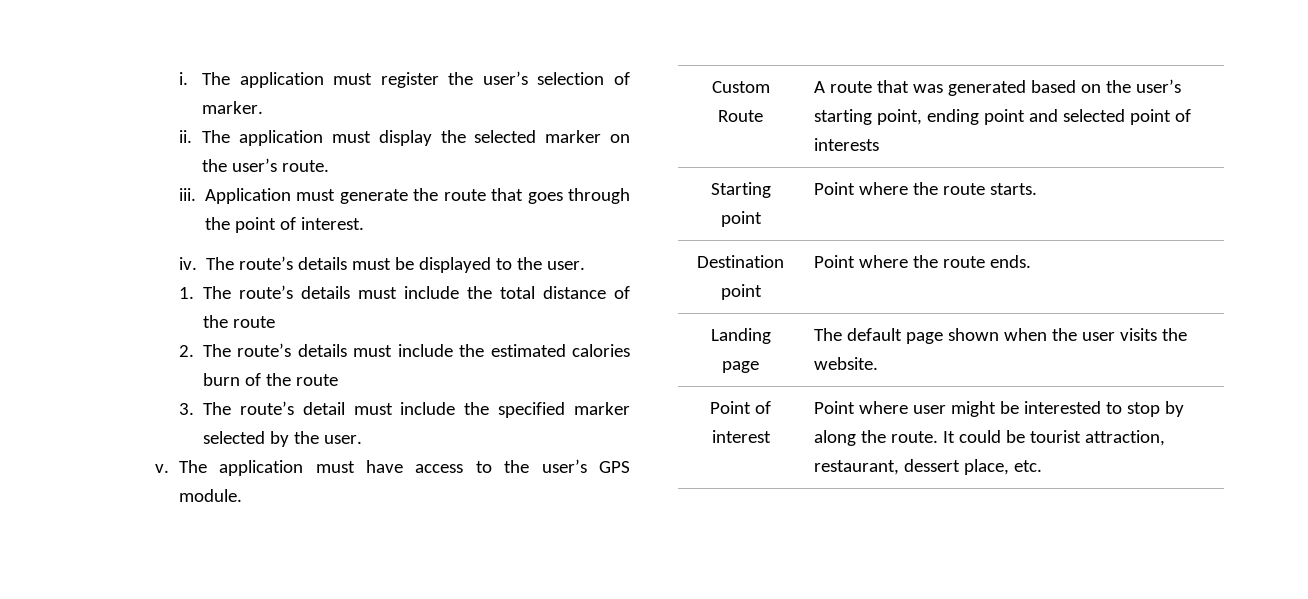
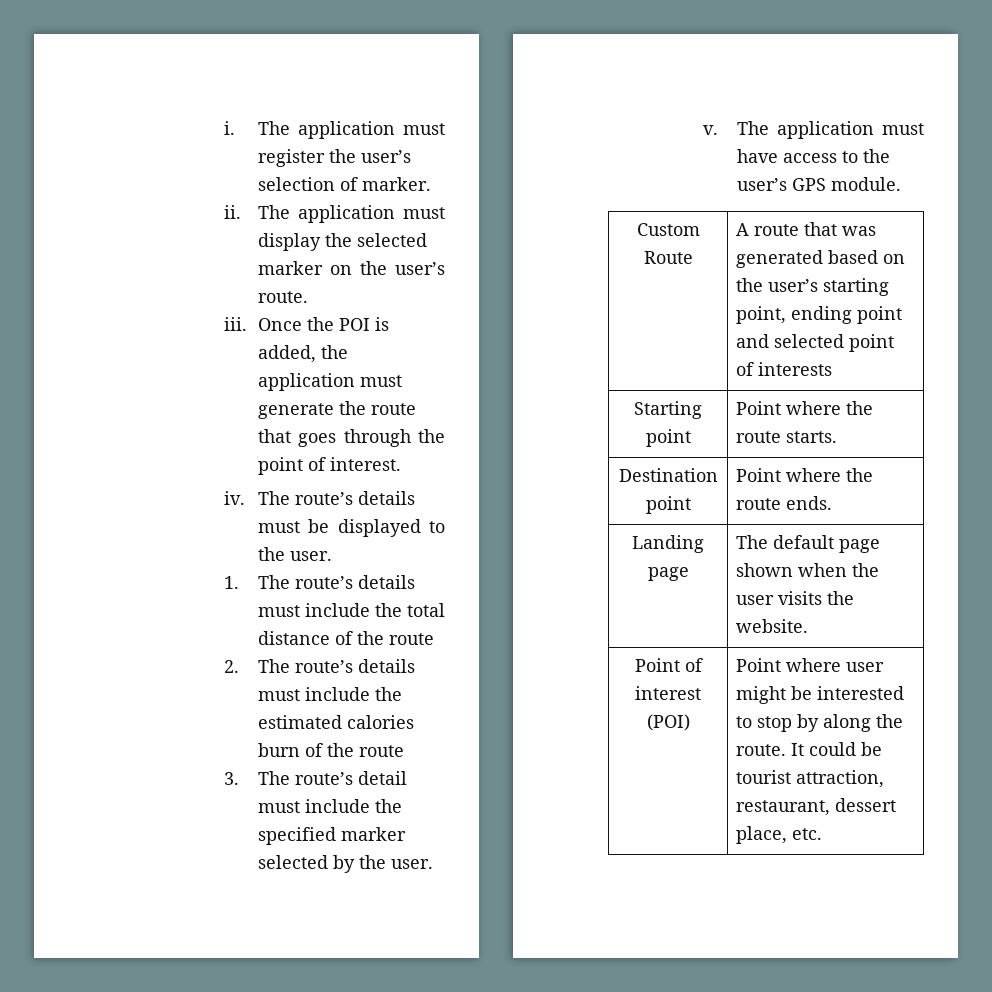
- Application must generate the route that goes through the point of interest.
+ Once the POI is added, the application must generate the route that goes through the point of interest.
- Point of interest | Point where user might be interested to stop by along the route. It could be tourist attraction, restaurant, dessert place, etc.
+ Point of interest (POI) | Point where user might be interested to stop by along the route. It could be tourist attraction, restaurant, dessert place, etc.

